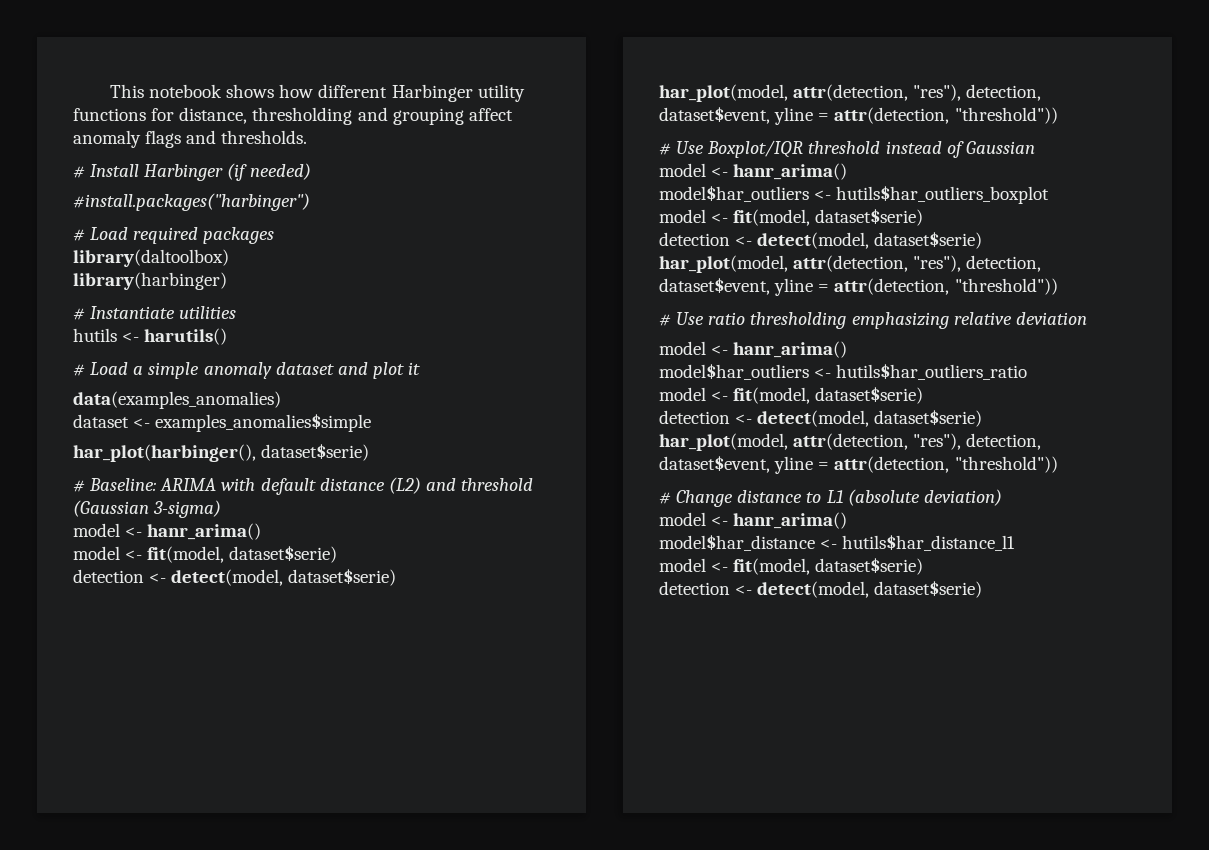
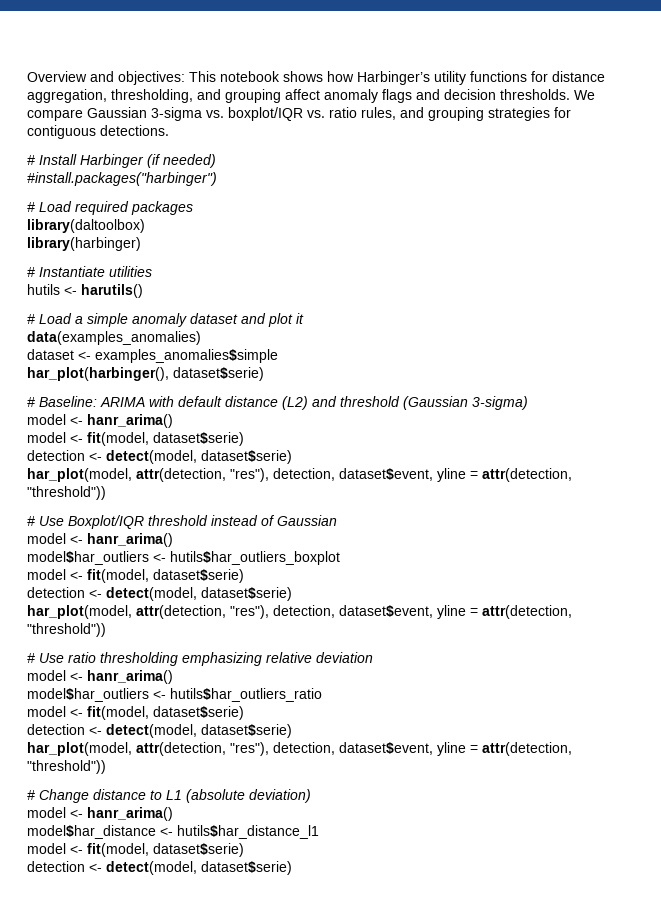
- This notebook shows how different Harbinger utility functions for distance, thresholding and grouping affect anomaly flags and thresholds.
+ Overview and objectives: This notebook shows how Harbinger’s utility functions for distance aggregation, thresholding, and grouping affect anomaly flags and decision thresholds. We compare Gaussian 3‑sigma vs. boxplot/IQR vs. ratio rules, and grouping strategies for contiguous detections.

